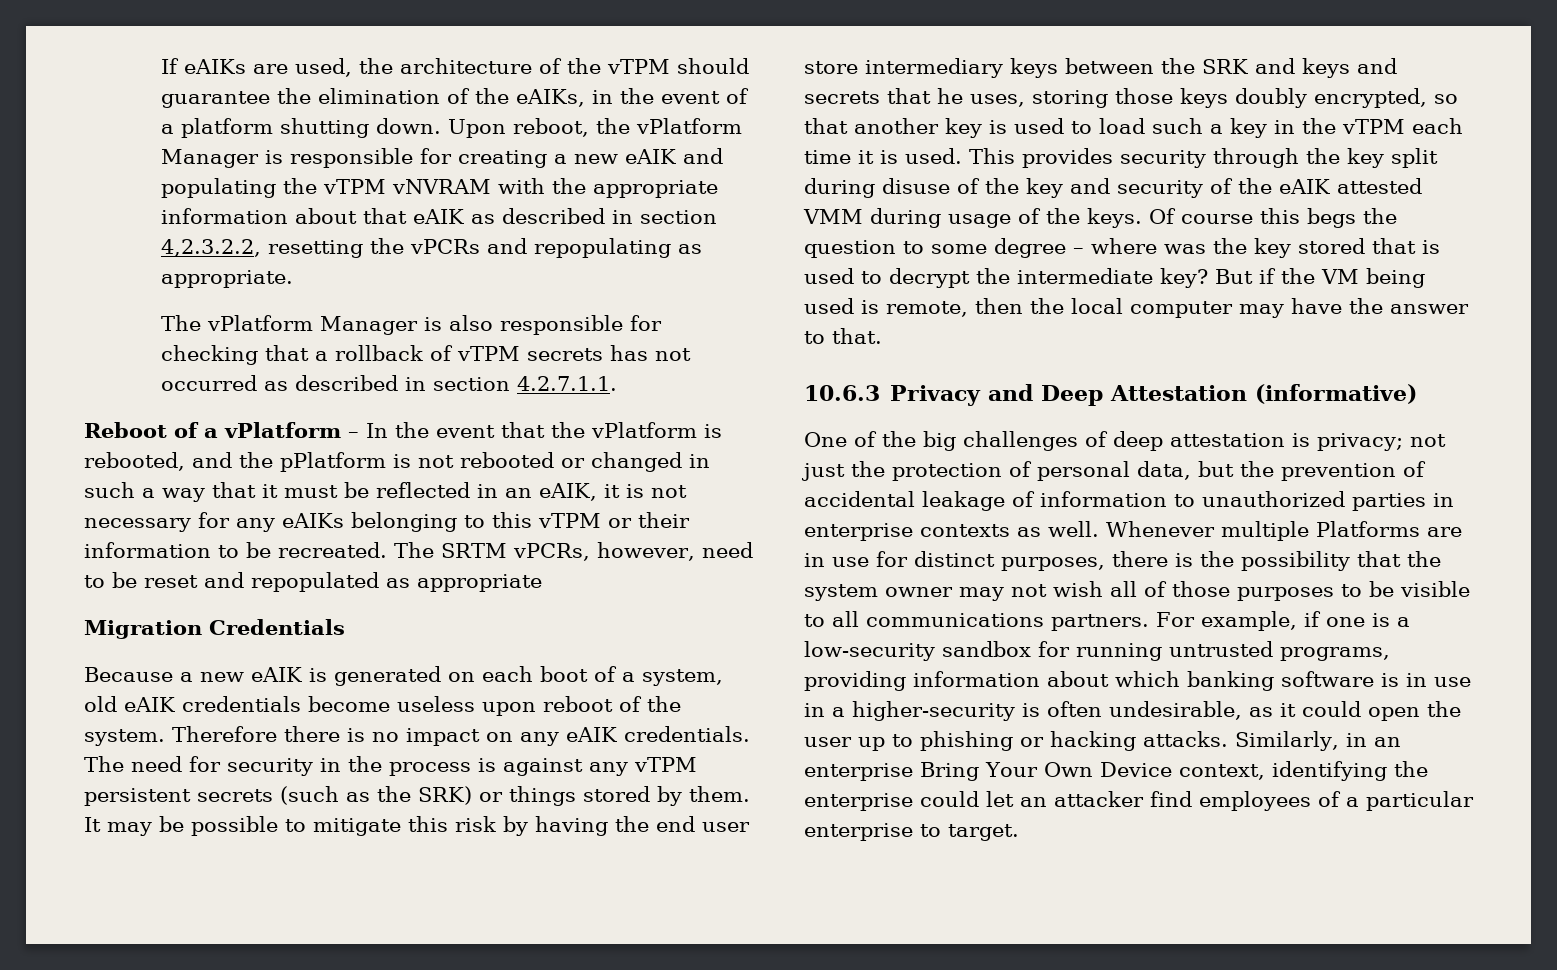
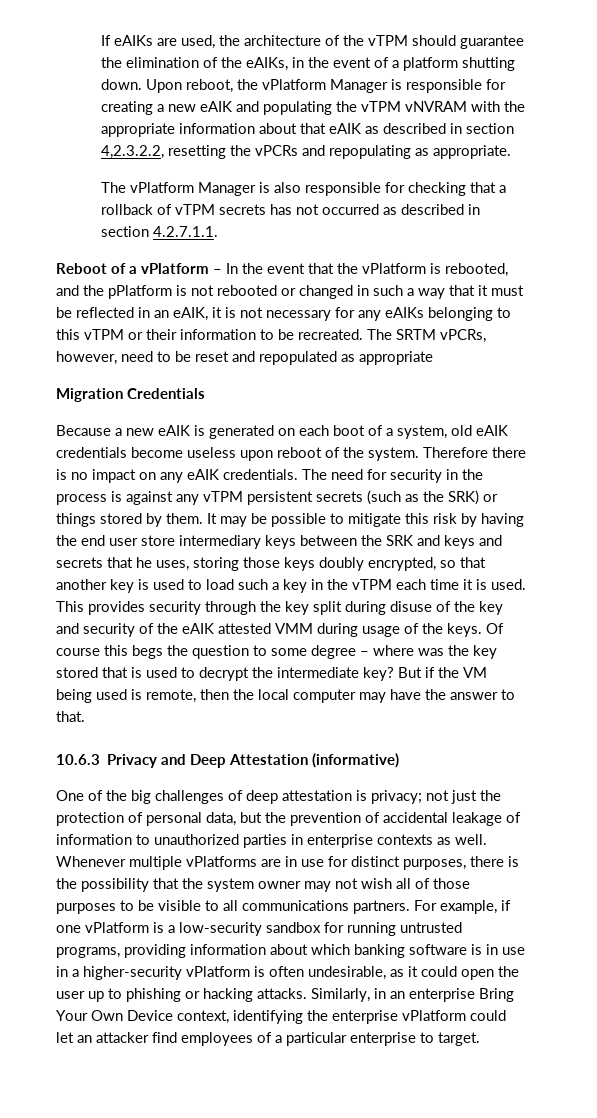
- Whenever multiple Platforms are in use for distinct purposes, there is the possibility that the system owner may not wish all of those purposes to be visible to all communications partners.
+ Whenever multiple vPlatforms are in use for distinct purposes, there is the possibility that the system owner may not wish all of those purposes to be visible to all communications partners.
- For example, if one is a low-security sandbox for running untrusted programs, providing information about which banking software is in use in a higher-security is often undesirable, as it could open the user up to phishing or hacking attacks.
+ For example, if one vPlatform is a low-security sandbox for running untrusted programs, providing information about which banking software is in use in a higher-security vPlatform is often undesirable, as it could open the user up to phishing or hacking attacks.
- Similarly, in an enterprise Bring Your Own Device context, identifying the enterprise could let an attacker find employees of a particular enterprise to target.
+ Similarly, in an enterprise Bring Your Own Device context, identifying the enterprise vPlatform could let an attacker find employees of a particular enterprise to target.

